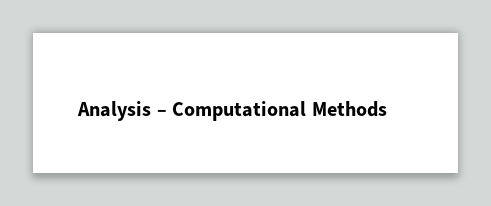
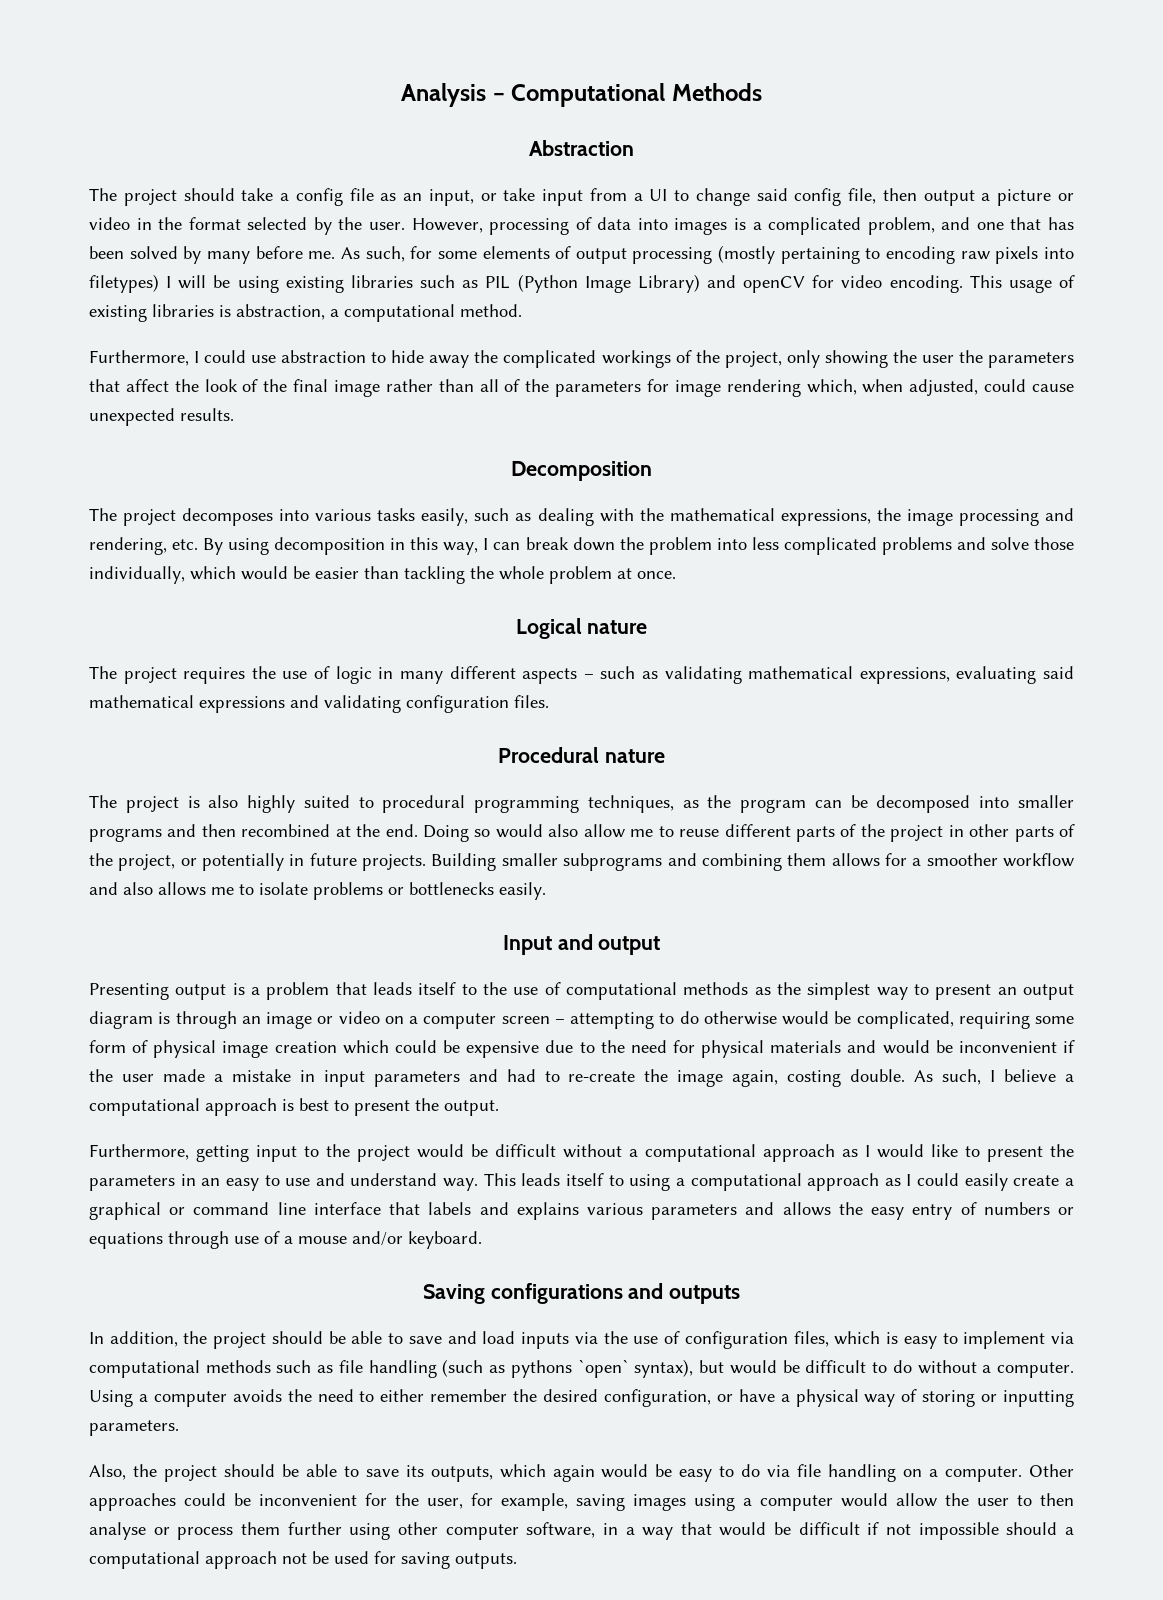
+ Abstraction
+ The project should take a config file as an input, or take input from a UI to change said config file, then output a picture or video in the format selected by the user. However, processing of data into images is a complicated problem, and one that has been solved by many before me. As such, for some elements of output processing (mostly pertaining to encoding raw pixels into filetypes) I will be using existing libraries such as PIL (Python Image Library) and openCV for video encoding. This usage of existing libraries is abstraction, a computational method.
+ Furthermore, I could use abstraction to hide away the complicated workings of the project, only showing the user the parameters that affect the look of the final image rather than all of the parameters for image rendering which, when adjusted, could cause unexpected results.
+ Decomposition
+ The project decomposes into various tasks easily, such as dealing with the mathematical expressions, the image processing and rendering, etc. By using decomposition in this way, I can break down the problem into less complicated problems and solve those individually, which would be easier than tackling the whole problem at once.
+ Logical nature
+ The project requires the use of logic in many different aspects – such as validating mathematical expressions, evaluating said mathematical expressions and validating configuration files.
+ Procedural nature
+ The project is also highly suited to procedural programming techniques, as the program can be decomposed into smaller programs and then recombined at the end. Doing so would also allow me to reuse different parts of the project in other parts of the project, or potentially in future projects. Building smaller subprograms and combining them allows for a smoother workflow and also allows me to isolate problems or bottlenecks easily.
+ Input and output
+ Presenting output is a problem that leads itself to the use of computational methods as the simplest way to present an output diagram is through an image or video on a computer screen – attempting to do otherwise would be complicated, requiring some form of physical image creation which could be expensive due to the need for physical materials and would be inconvenient if the user made a mistake in input parameters and had to re-create the image again, costing double. As such, I believe a computational approach is best to present the output.
+ Furthermore, getting input to the project would be difficult without a computational approach as I would like to present the parameters in an easy to use and understand way. This leads itself to using a computational approach as I could easily create a graphical or command line interface that labels and explains various parameters and allows the easy entry of numbers or equations through use of a mouse and/or keyboard.
+ Saving configurations and outputs
+ In addition, the project should be able to save and load inputs via the use of configuration files, which is easy to implement via computational methods such as file handling (such as pythons `open` syntax), but would be difficult to do without a computer. Using a computer avoids the need to either remember the desired configuration, or have a physical way of storing or inputting parameters.
+ Also, the project should be able to save its outputs, which again would be easy to do via file handling on a computer. Other approaches could be inconvenient for the user, for example, saving images using a computer would allow the user to then analyse or process them further using other computer software, in a way that would be difficult if not impossible should a computational approach not be used for saving outputs.

